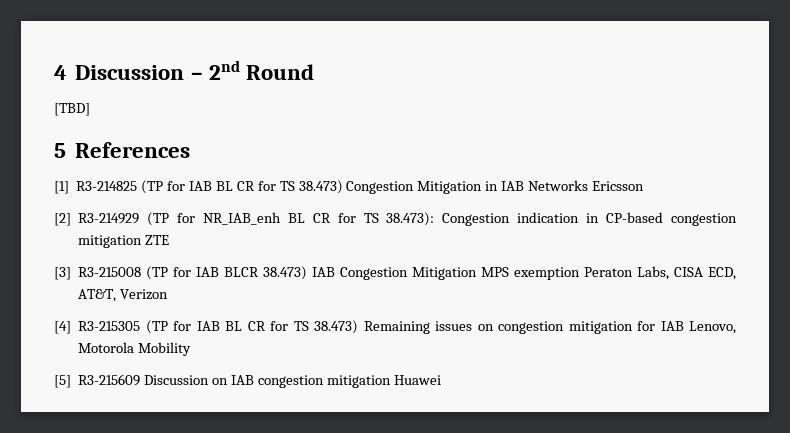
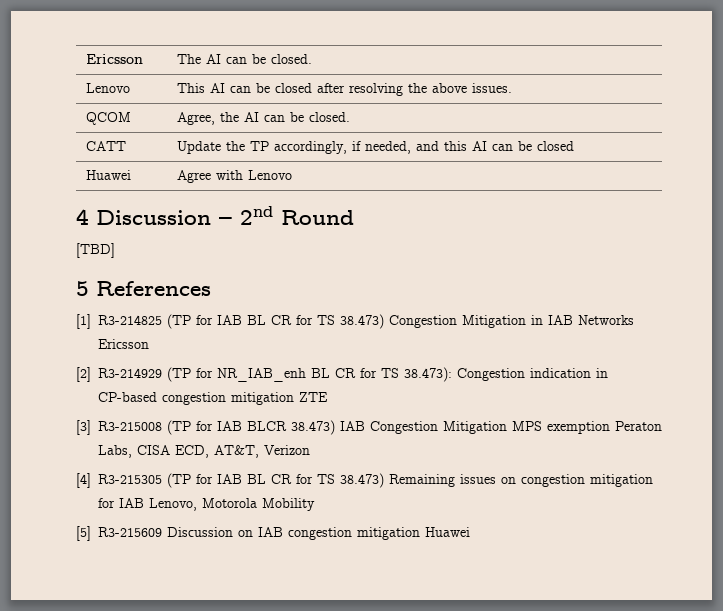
+ Ericsson | The AI can be closed.
+ Lenovo | This AI can be closed after resolving the above issues.
+ QCOM | Agree, the AI can be closed.
+ CATT | Update the TP accordingly, if needed, and this AI can be closed
+ Huawei | Agree with Lenovo

